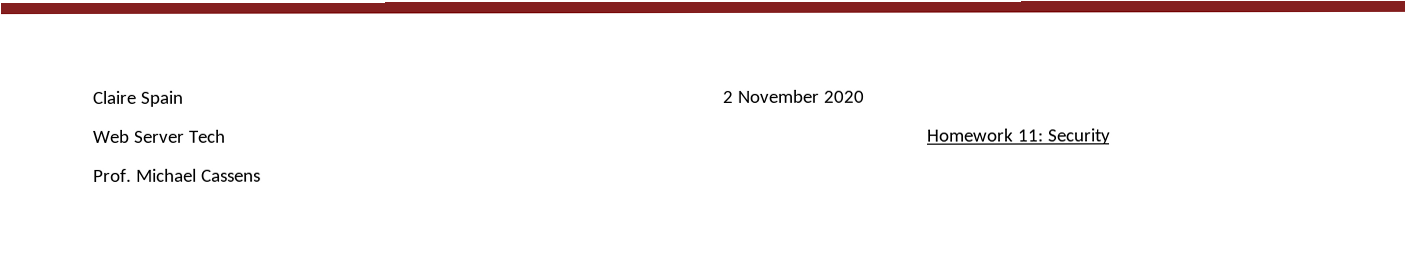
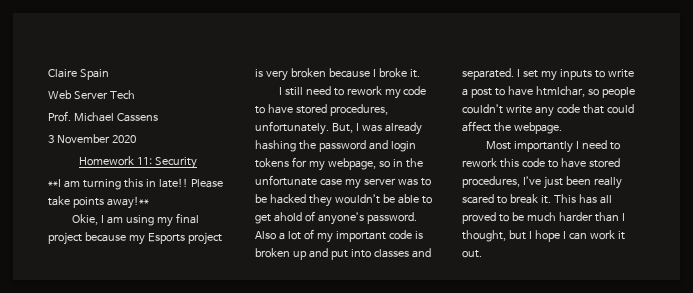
- 2 November 2020
+ 3 November 2020
+ **I am turning this in late!! Please take points away!**
+ Okie, I am using my final project because my Esports project is very broken because I broke it.
+ I still need to rework my code to have stored procedures, unfortunately. But, I was already hashing the password and login tokens for my webpage, so in the unfortunate case my server was to be hacked they wouldn’t be able to get ahold of anyone’s password. Also a lot of my important code is broken up and put into classes and separated. I set my inputs to write a post to have htmlchar, so people couldn’t write any code that could affect the webpage.
+ Most importantly I need to rework this code to have stored procedures, I’ve just been really scared to break it. This has all proved to be much harder than I thought, but I hope I can work it out.

